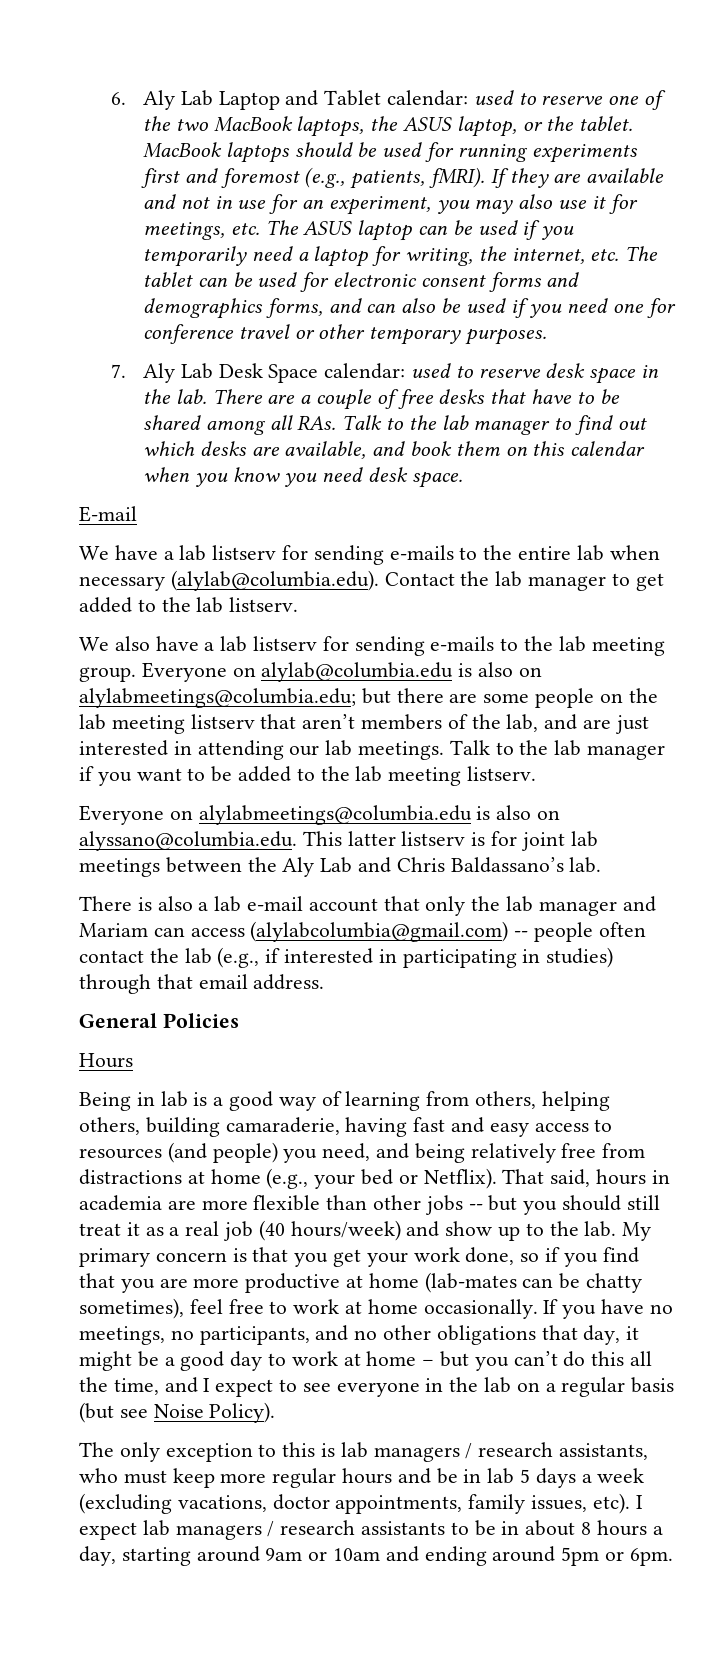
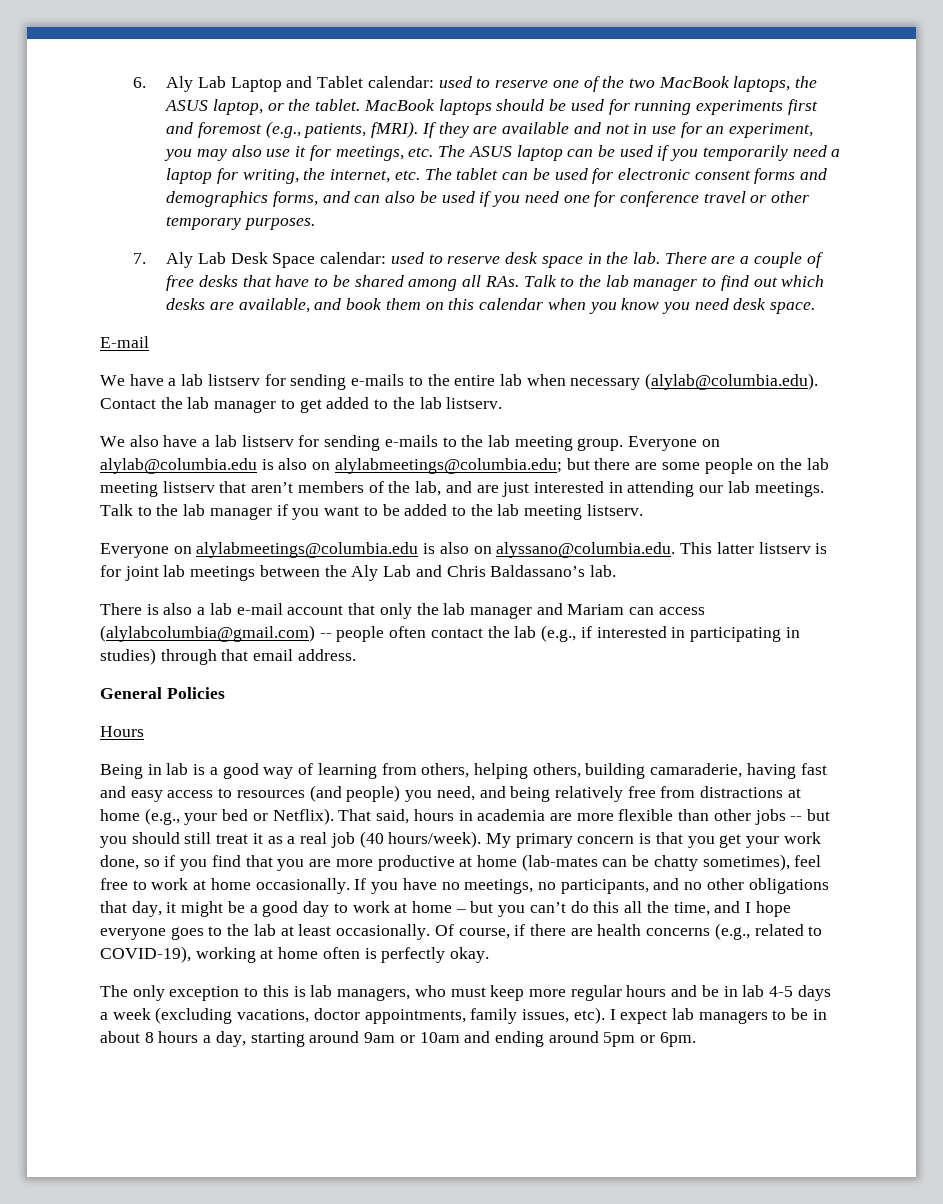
- That said, hours in academia are more flexible than other jobs -- but you should still treat it as a real job (40 hours/week) and show up to the lab.
+ That said, hours in academia are more flexible than other jobs -- but you should still treat it as a real job (40 hours/week).
- If you have no meetings, no participants, and no other obligations that day, it might be a good day to work at home – but you can’t do this all the time, and I expect to see everyone in the lab on a regular basis (but see Noise Policy).
+ If you have no meetings, no participants, and no other obligations that day, it might be a good day to work at home – but you can’t do this all the time, and I hope everyone goes to the lab at least occasionally. Of course, if there are health concerns (e.g., related to COVID-19), working at home often is perfectly okay.
- The only exception to this is lab managers / research assistants, who must keep more regular hours and be in lab 5 days a week (excluding vacations, doctor appointments, family issues, etc).
+ The only exception to this is lab managers, who must keep more regular hours and be in lab 4-5 days a week (excluding vacations, doctor appointments, family issues, etc).
- I expect lab managers / research assistants to be in about 8 hours a day, starting around 9am or 10am and ending around 5pm or 6pm.
+ I expect lab managers to be in about 8 hours a day, starting around 9am or 10am and ending around 5pm or 6pm.

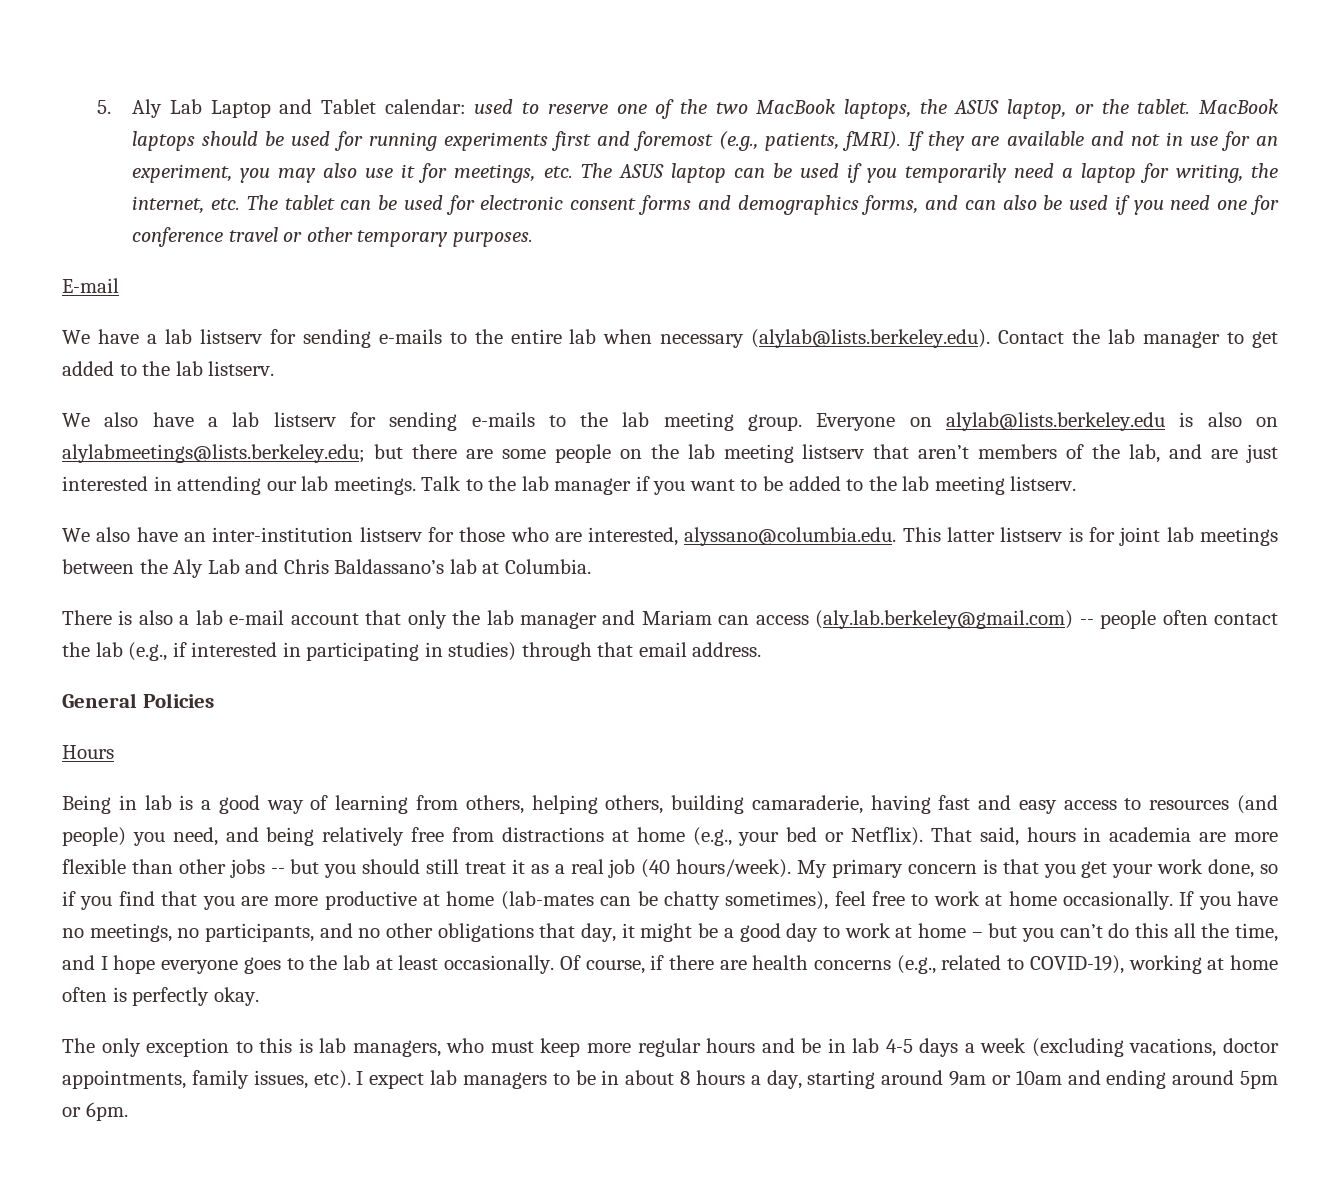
- 6. Aly Lab Laptop and Tablet calendar: used to reserve one of the two MacBook laptops, the ASUS laptop, or the tablet.
+ 5. Aly Lab Laptop and Tablet calendar: used to reserve one of the two MacBook laptops, the ASUS laptop, or the tablet.
- 7. Aly Lab Desk Space calendar: used to reserve desk space in the lab. There are a couple of free desks that have to be shared among all RAs. Talk to the lab manager to find out which desks are available, and book them on this calendar when you know you need desk space.
- We have a lab listserv for sending e-mails to the entire lab when necessary (alylab@columbia.edu). Contact the lab manager to get added to the lab listserv.
+ We have a lab listserv for sending e-mails to the entire lab when necessary (alylab@lists.berkeley.edu). Contact the lab manager to get added to the lab listserv.
- Everyone on alylab@columbia.edu is also on alylabmeetings@columbia.edu; but there are some people on the lab meeting listserv that aren’t members of the lab, and are just interested in attending our lab meetings.
+ Everyone on alylab@lists.berkeley.edu is also on alylabmeetings@lists.berkeley.edu; but there are some people on the lab meeting listserv that aren’t members of the lab, and are just interested in attending our lab meetings.
- Everyone on alylabmeetings@columbia.edu is also on alyssano@columbia.edu. This latter listserv is for joint lab meetings between the Aly Lab and Chris Baldassano’s lab.
+ We also have an inter-institution listserv for those who are interested, alyssano@columbia.edu. This latter listserv is for joint lab meetings between the Aly Lab and Chris Baldassano’s lab at Columbia.
- There is also a lab e-mail account that only the lab manager and Mariam can access (alylabcolumbia@gmail.com) -- people often contact the lab (e.g., if interested in participating in studies) through that email address.
+ There is also a lab e-mail account that only the lab manager and Mariam can access (aly.lab.berkeley@gmail.com) -- people often contact the lab (e.g., if interested in participating in studies) through that email address.

